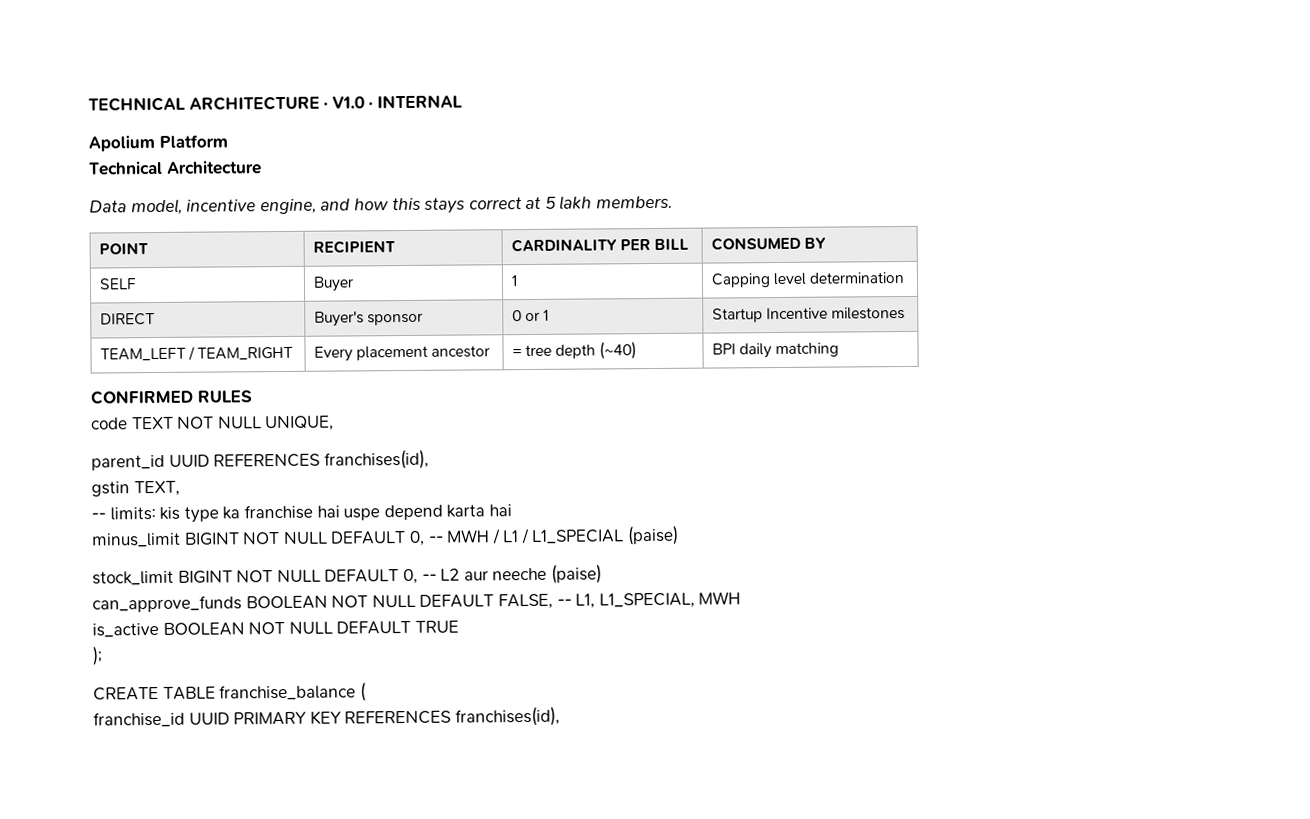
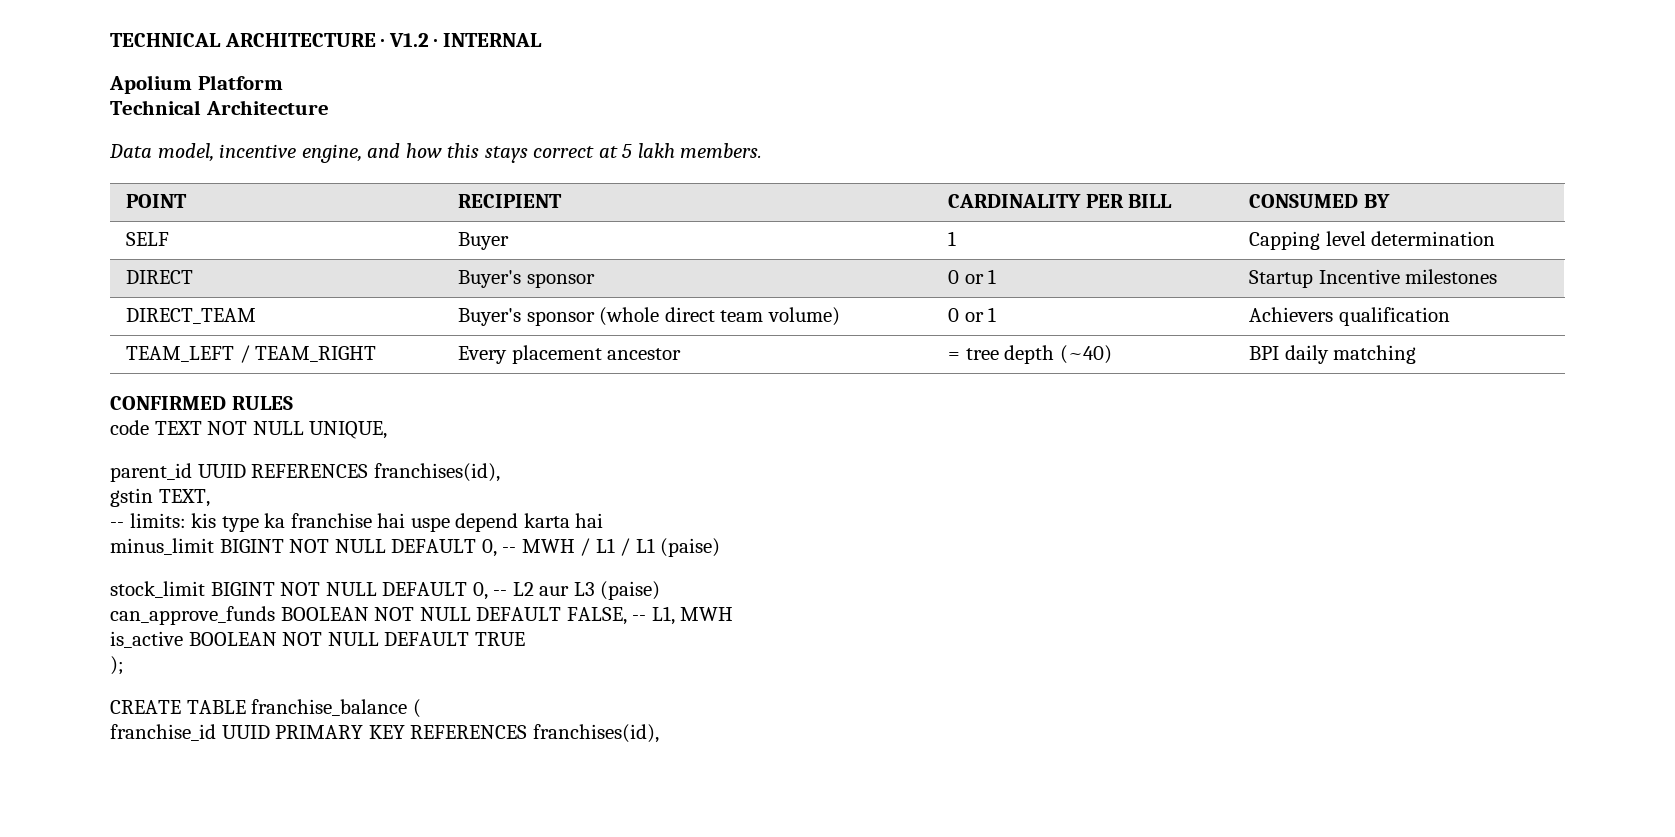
- TECHNICAL ARCHITECTURE · V1.0 · INTERNAL
+ TECHNICAL ARCHITECTURE · V1.2 · INTERNAL
+ DIRECT_TEAM | Buyer's sponsor (whole direct team volume) | 0 or 1 | Achievers qualification
- minus_limit BIGINT NOT NULL DEFAULT 0, -- MWH / L1 / L1_SPECIAL (paise)
+ minus_limit BIGINT NOT NULL DEFAULT 0, -- MWH / L1 / L1 (paise)
- stock_limit BIGINT NOT NULL DEFAULT 0, -- L2 aur neeche (paise)
+ stock_limit BIGINT NOT NULL DEFAULT 0, -- L2 aur L3 (paise)
- can_approve_funds BOOLEAN NOT NULL DEFAULT FALSE, -- L1, L1_SPECIAL, MWH
+ can_approve_funds BOOLEAN NOT NULL DEFAULT FALSE, -- L1, MWH

